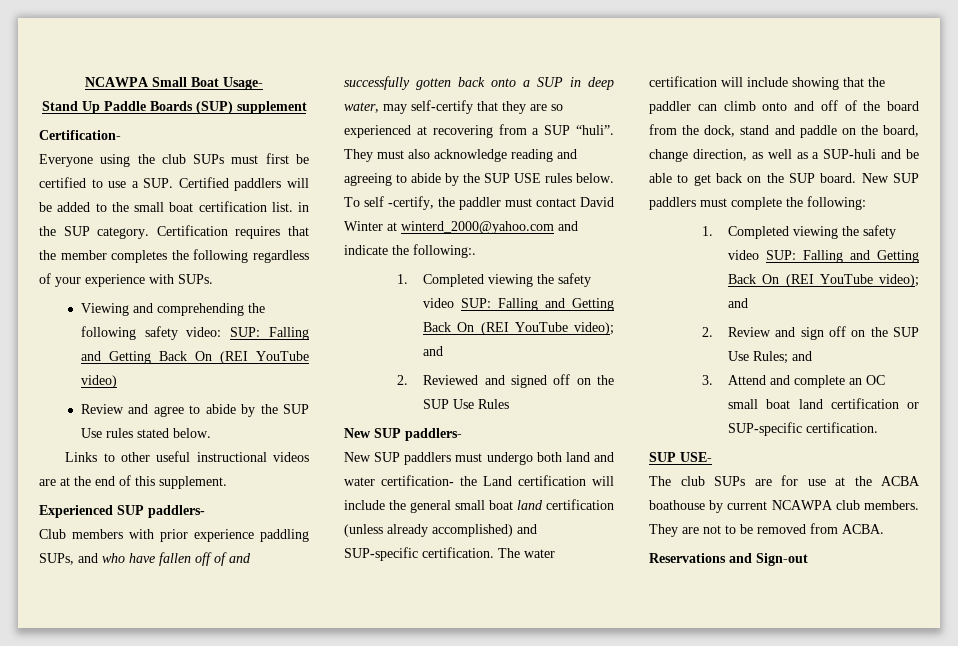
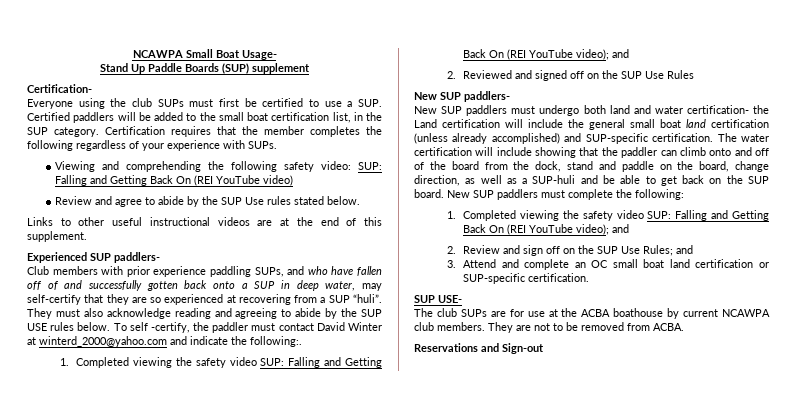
- Everyone using the club SUPs must first be certified to use a SUP. Certified paddlers will be added to the small boat certification list. in the SUP category.
+ Everyone using the club SUPs must first be certified to use a SUP. Certified paddlers will be added to the small boat certification list, in the SUP category.

